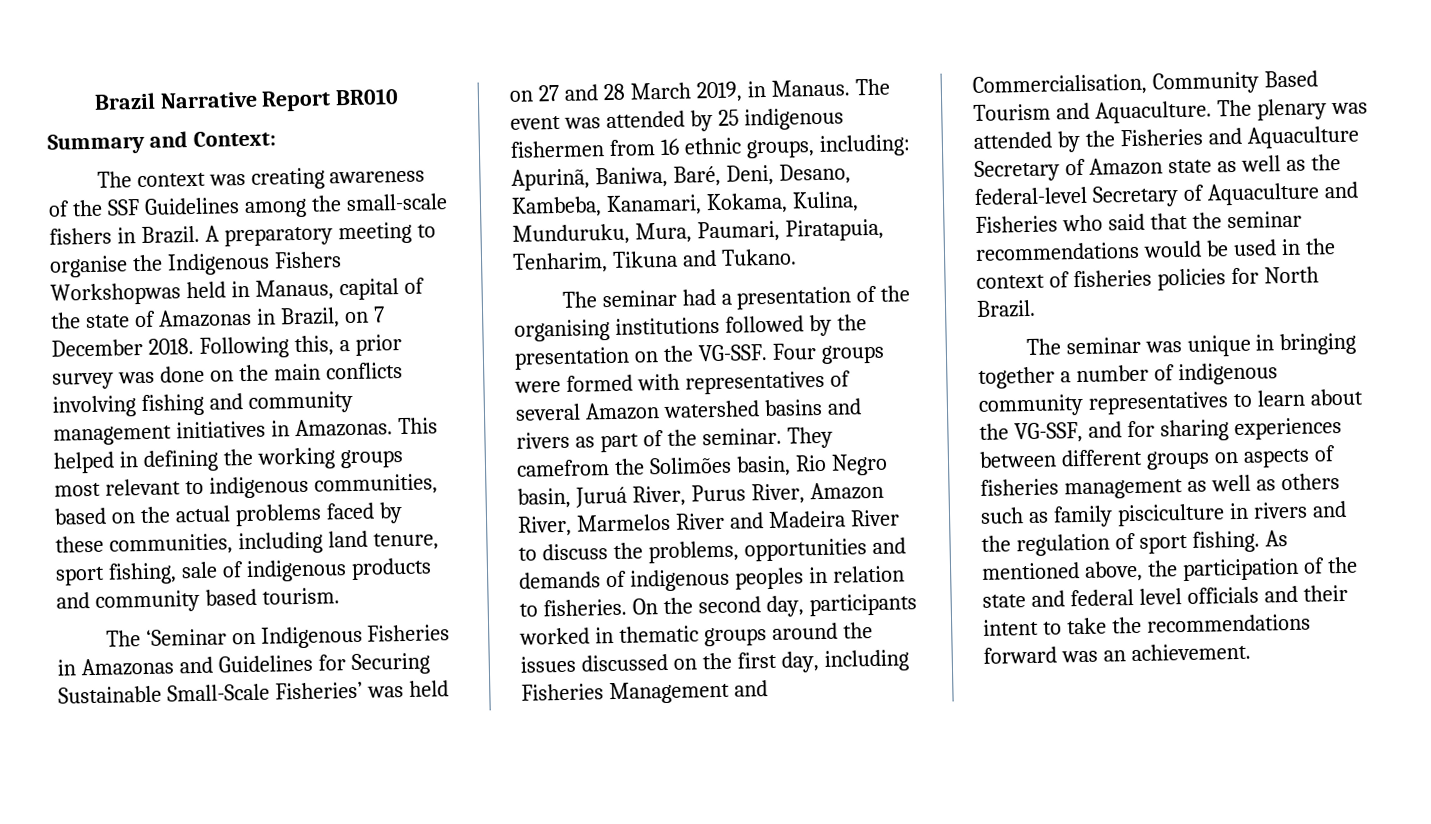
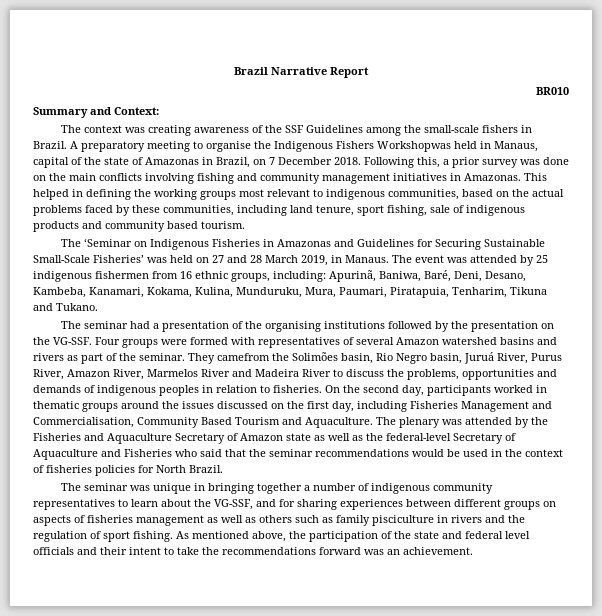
- Brazil Narrative Report BR010
+ Brazil Narrative Report
+ BR010

